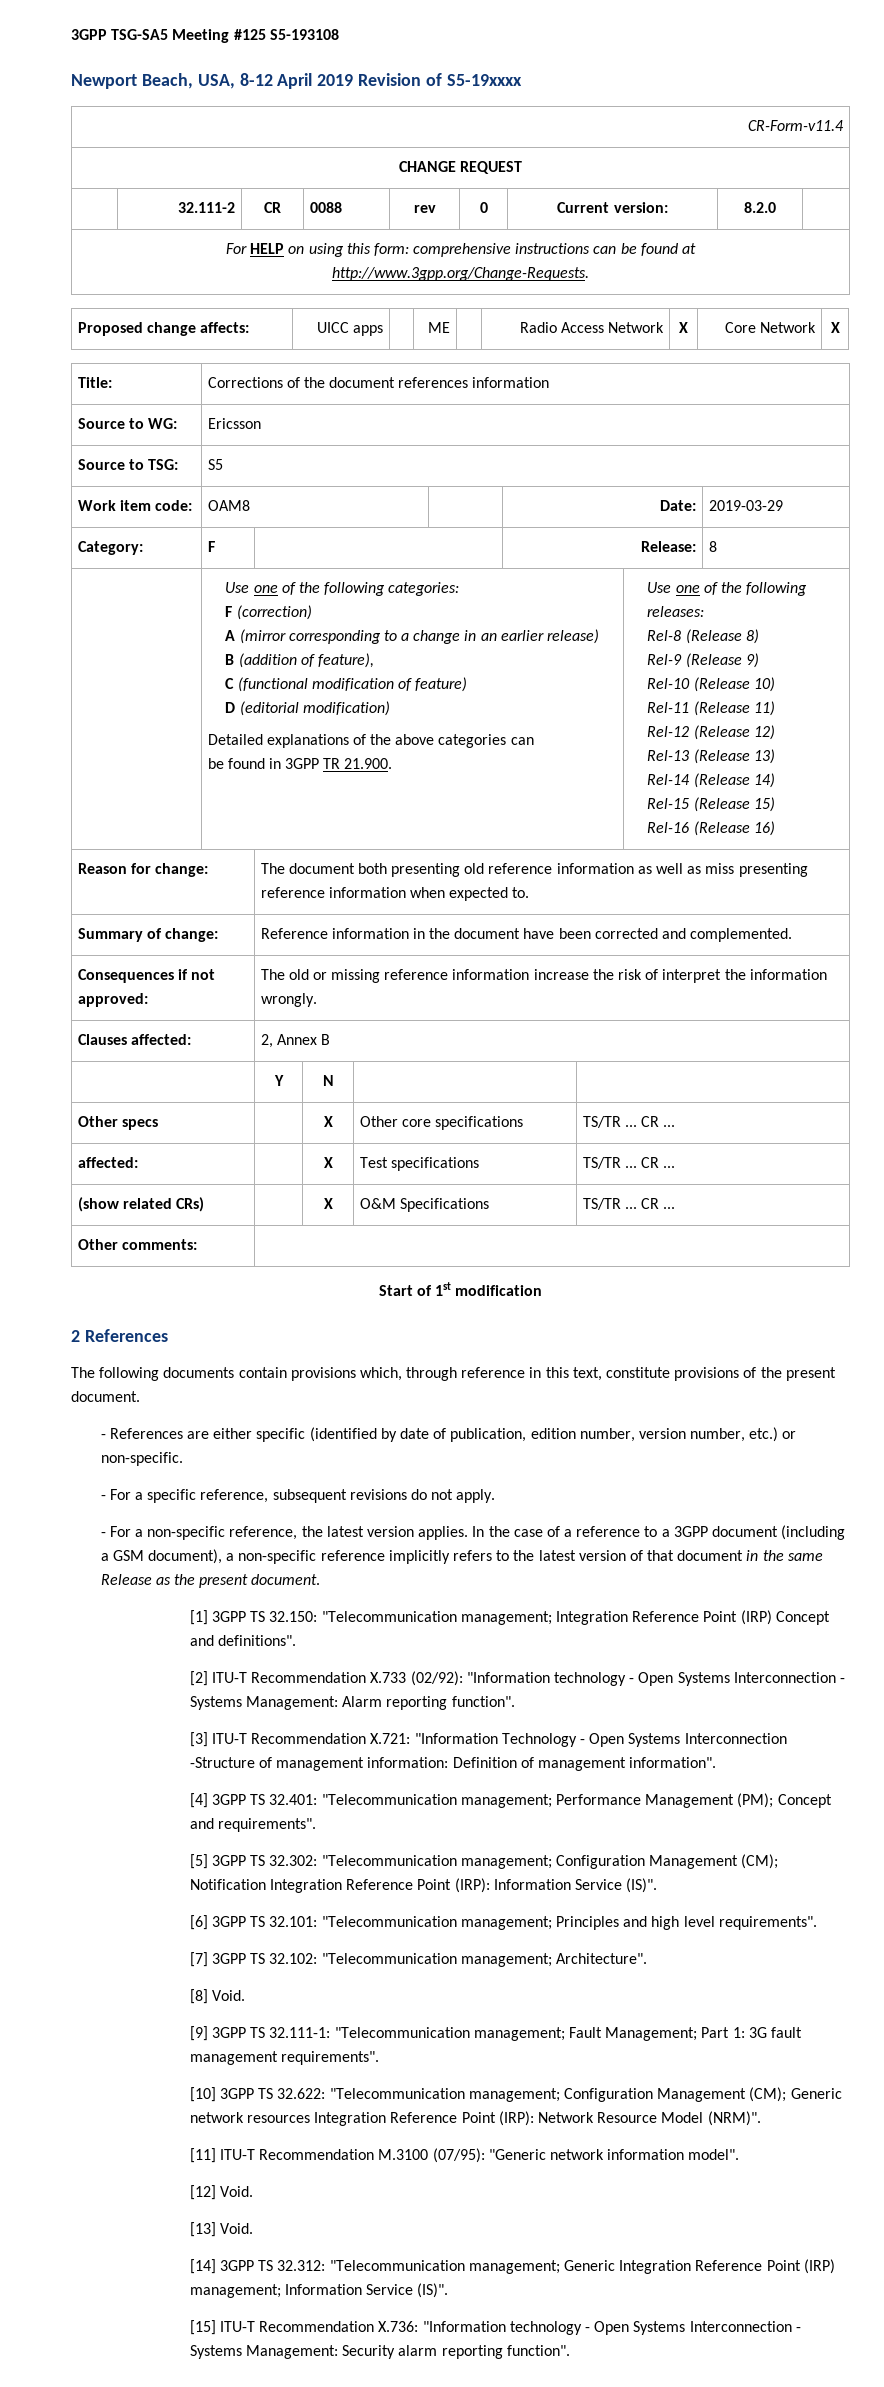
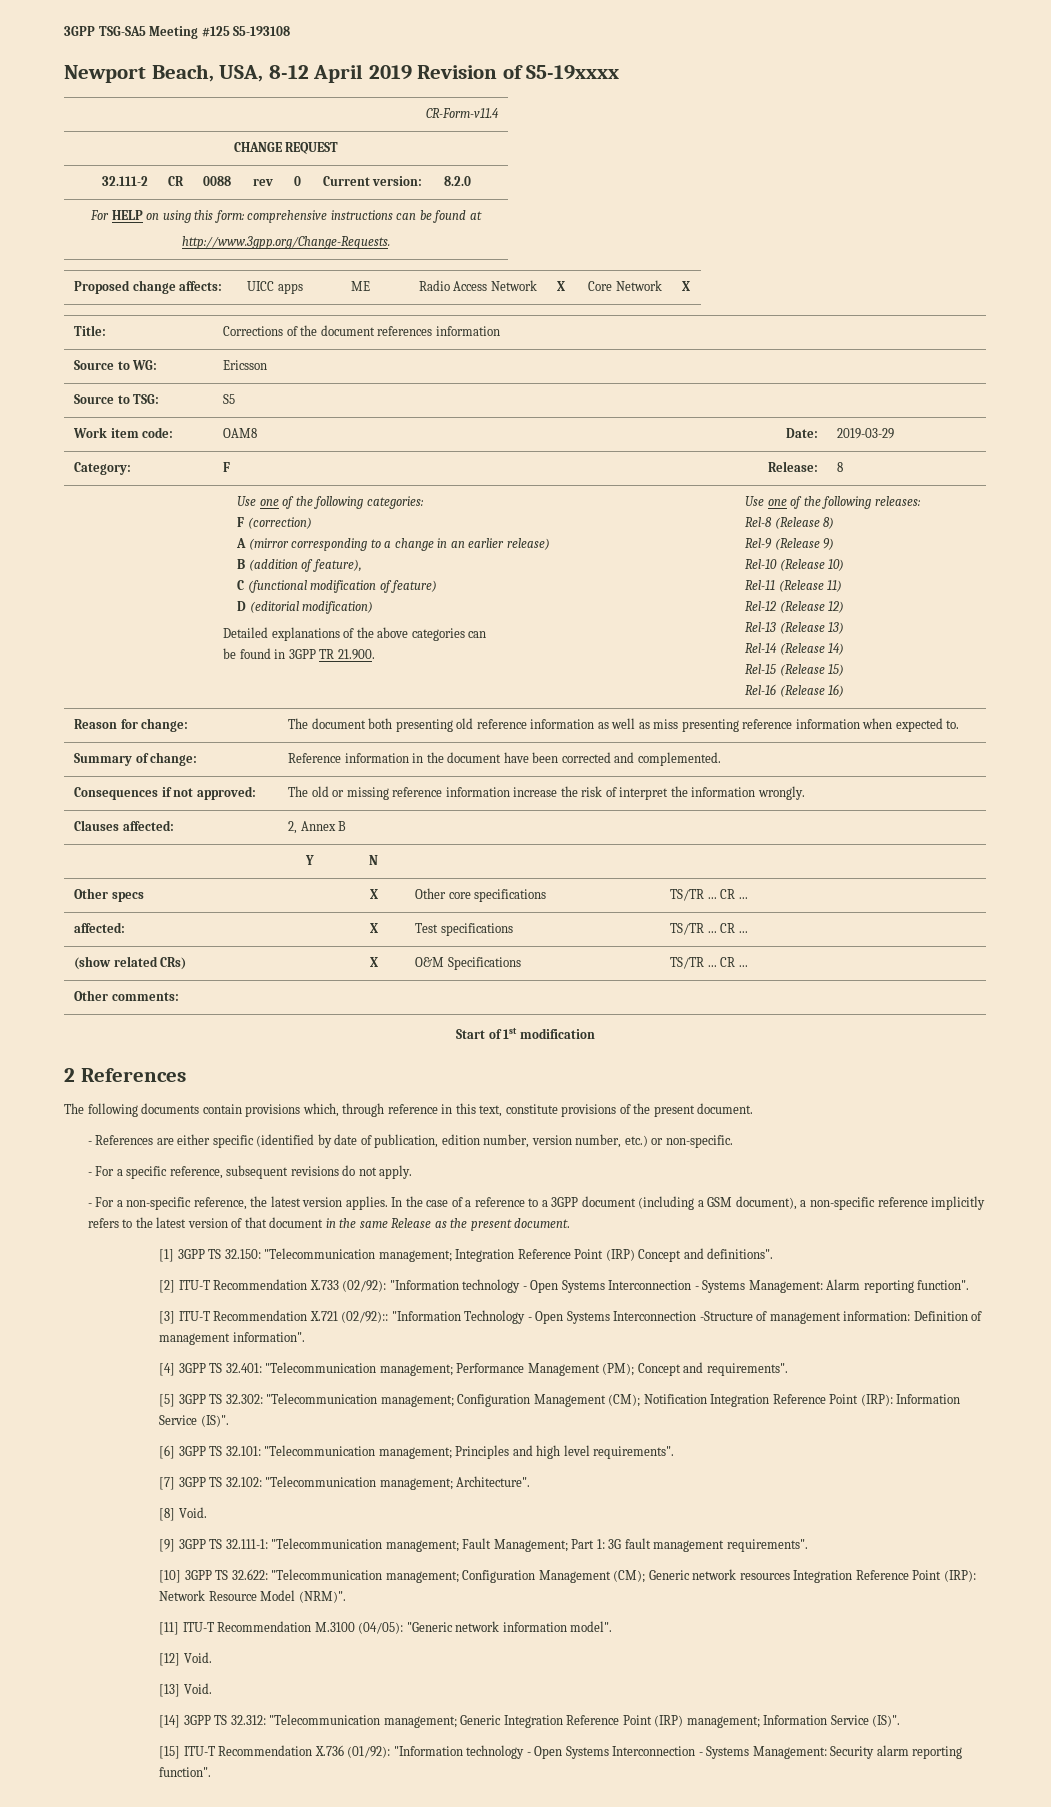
- [3] ITU-T Recommendation X.721: "Information Technology - Open Systems Interconnection -Structure of management information: Definition of management information".
+ [3] ITU-T Recommendation X.721 (02/92):: "Information Technology - Open Systems Interconnection -Structure of management information: Definition of management information".
- [11] ITU-T Recommendation M.3100 (07/95): "Generic network information model".
+ [11] ITU-T Recommendation M.3100 (04/05): "Generic network information model".
- [15] ITU-T Recommendation X.736: "Information technology - Open Systems Interconnection - Systems Management: Security alarm reporting function".
+ [15] ITU-T Recommendation X.736 (01/92): "Information technology - Open Systems Interconnection - Systems Management: Security alarm reporting function".

